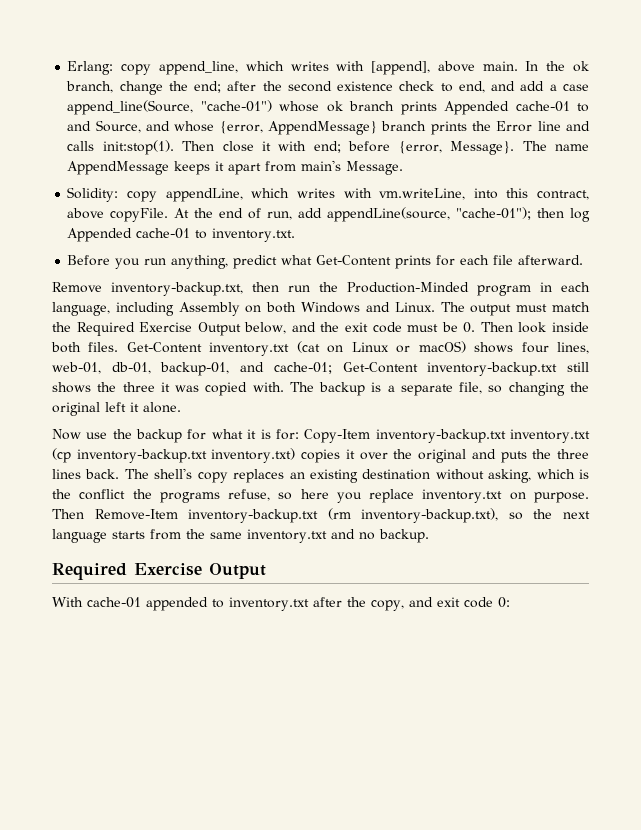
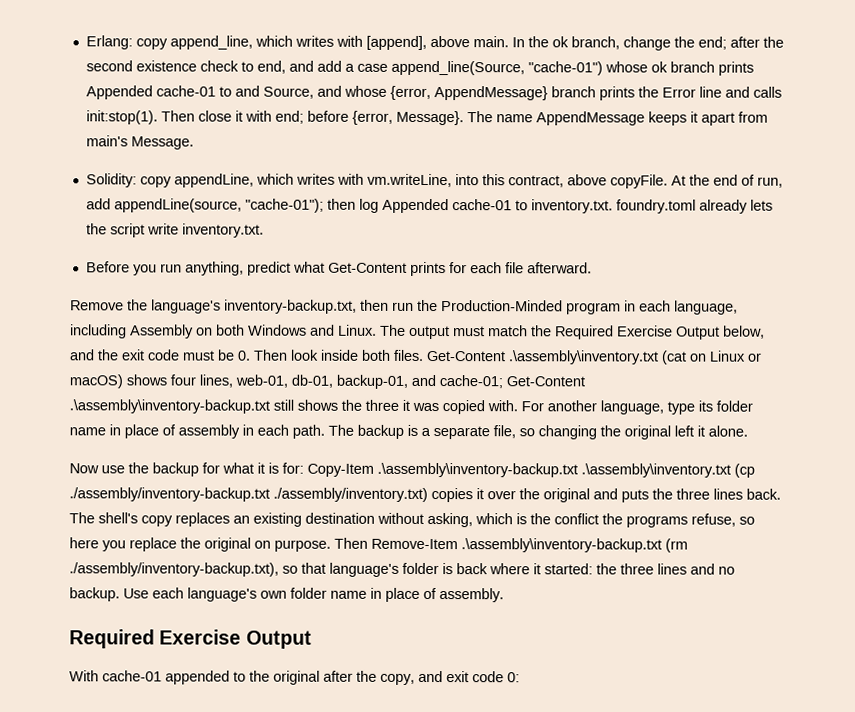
- At the end of run, add appendLine(source, "cache-01"); then log Appended cache-01 to inventory.txt.
+ At the end of run, add appendLine(source, "cache-01"); then log Appended cache-01 to inventory.txt. foundry.toml already lets the script write inventory.txt.
- Remove inventory-backup.txt, then run the Production-Minded program in each language, including Assembly on both Windows and Linux.
+ Remove the language's inventory-backup.txt, then run the Production-Minded program in each language, including Assembly on both Windows and Linux.
- Get-Content inventory.txt (cat on Linux or macOS) shows four lines, web-01, db-01, backup-01, and cache-01; Get-Content inventory-backup.txt still shows the three it was copied with.
+ Get-Content .\assembly\inventory.txt (cat on Linux or macOS) shows four lines, web-01, db-01, backup-01, and cache-01; Get-Content .\assembly\inventory-backup.txt still shows the three it was copied with.
+ For another language, type its folder name in place of assembly in each path.
- Now use the backup for what it is for: Copy-Item inventory-backup.txt inventory.txt (cp inventory-backup.txt inventory.txt) copies it over the original and puts the three lines back.
+ Now use the backup for what it is for: Copy-Item .\assembly\inventory-backup.txt .\assembly\inventory.txt (cp ./assembly/inventory-backup.txt ./assembly/inventory.txt) copies it over the original and puts the three lines back.
- The shell's copy replaces an existing destination without asking, which is the conflict the programs refuse, so here you replace inventory.txt on purpose.
+ The shell's copy replaces an existing destination without asking, which is the conflict the programs refuse, so here you replace the original on purpose.
- Then Remove-Item inventory-backup.txt (rm inventory-backup.txt), so the next language starts from the same inventory.txt and no backup.
+ Then Remove-Item .\assembly\inventory-backup.txt (rm ./assembly/inventory-backup.txt), so that language's folder is back where it started: the three lines and no backup. Use each language's own folder name in place of assembly.
- With cache-01 appended to inventory.txt after the copy, and exit code 0:
+ With cache-01 appended to the original after the copy, and exit code 0:

